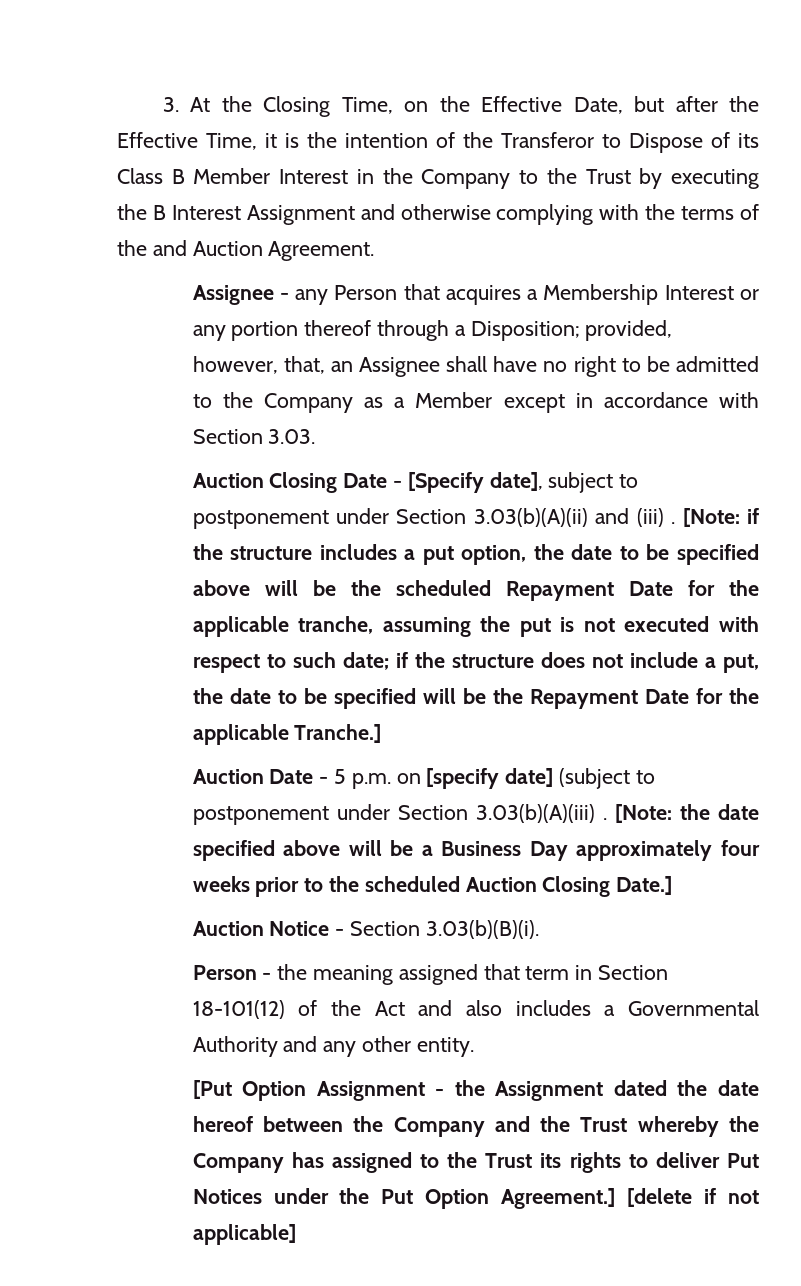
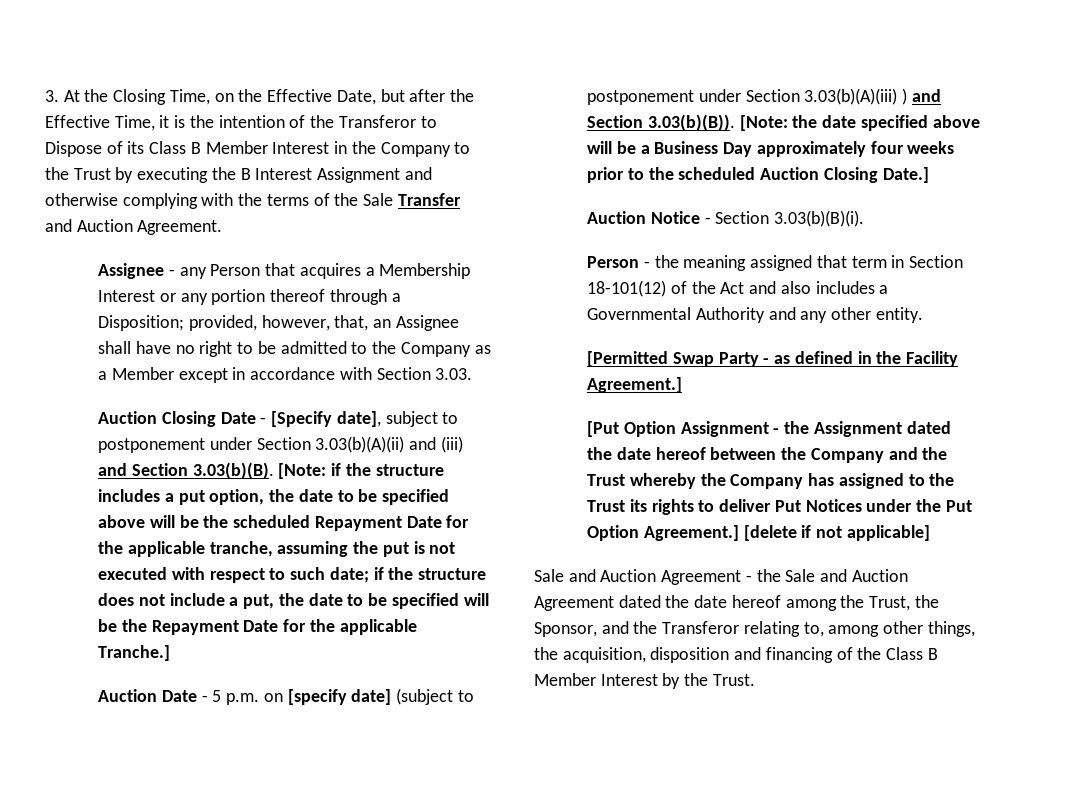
- 3. At the Closing Time, on the Effective Date, but after the Effective Time, it is the intention of the Transferor to Dispose of its Class B Member Interest in the Company to the Trust by executing the B Interest Assignment and otherwise complying with the terms of the and Auction Agreement.
+ 3. At the Closing Time, on the Effective Date, but after the Effective Time, it is the intention of the Transferor to Dispose of its Class B Member Interest in the Company to the Trust by executing the B Interest Assignment and otherwise complying with the terms of the Sale Transfer and Auction Agreement.
- Auction Closing Date - [Specify date], subject to postponement under Section 3.03(b)(A)(ii) and (iii) . [Note:
+ Auction Closing Date - [Specify date], subject to postponement under Section 3.03(b)(A)(ii) and (iii) and Section 3.03(b)(B). [Note:
- Auction Date - 5 p.m. on [specify date] (subject to postponement under Section 3.03(b)(A)(iii) . [Note: the date specified above will be a Business Day approximately four weeks prior to the scheduled Auction Closing Date.]
+ Auction Date - 5 p.m. on [specify date] (subject to postponement under Section 3.03(b)(A)(iii) ) and Section 3.03(b)(B)). [Note: the date specified above will be a Business Day approximately four weeks prior to the scheduled Auction Closing Date.]
+ [Permitted Swap Party - as defined in the Facility Agreement.]
+ Sale and Auction Agreement - the Sale and Auction Agreement dated the date hereof among the Trust, the Sponsor, and the Transferor relating to, among other things, the acquisition, disposition and financing of the Class B Member Interest by the Trust.

